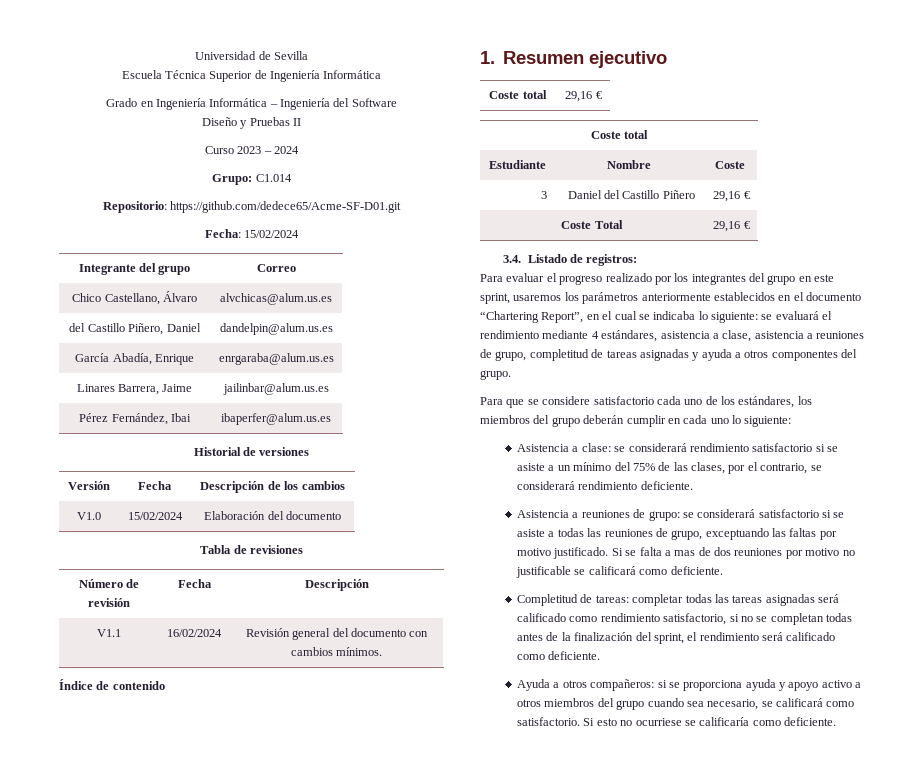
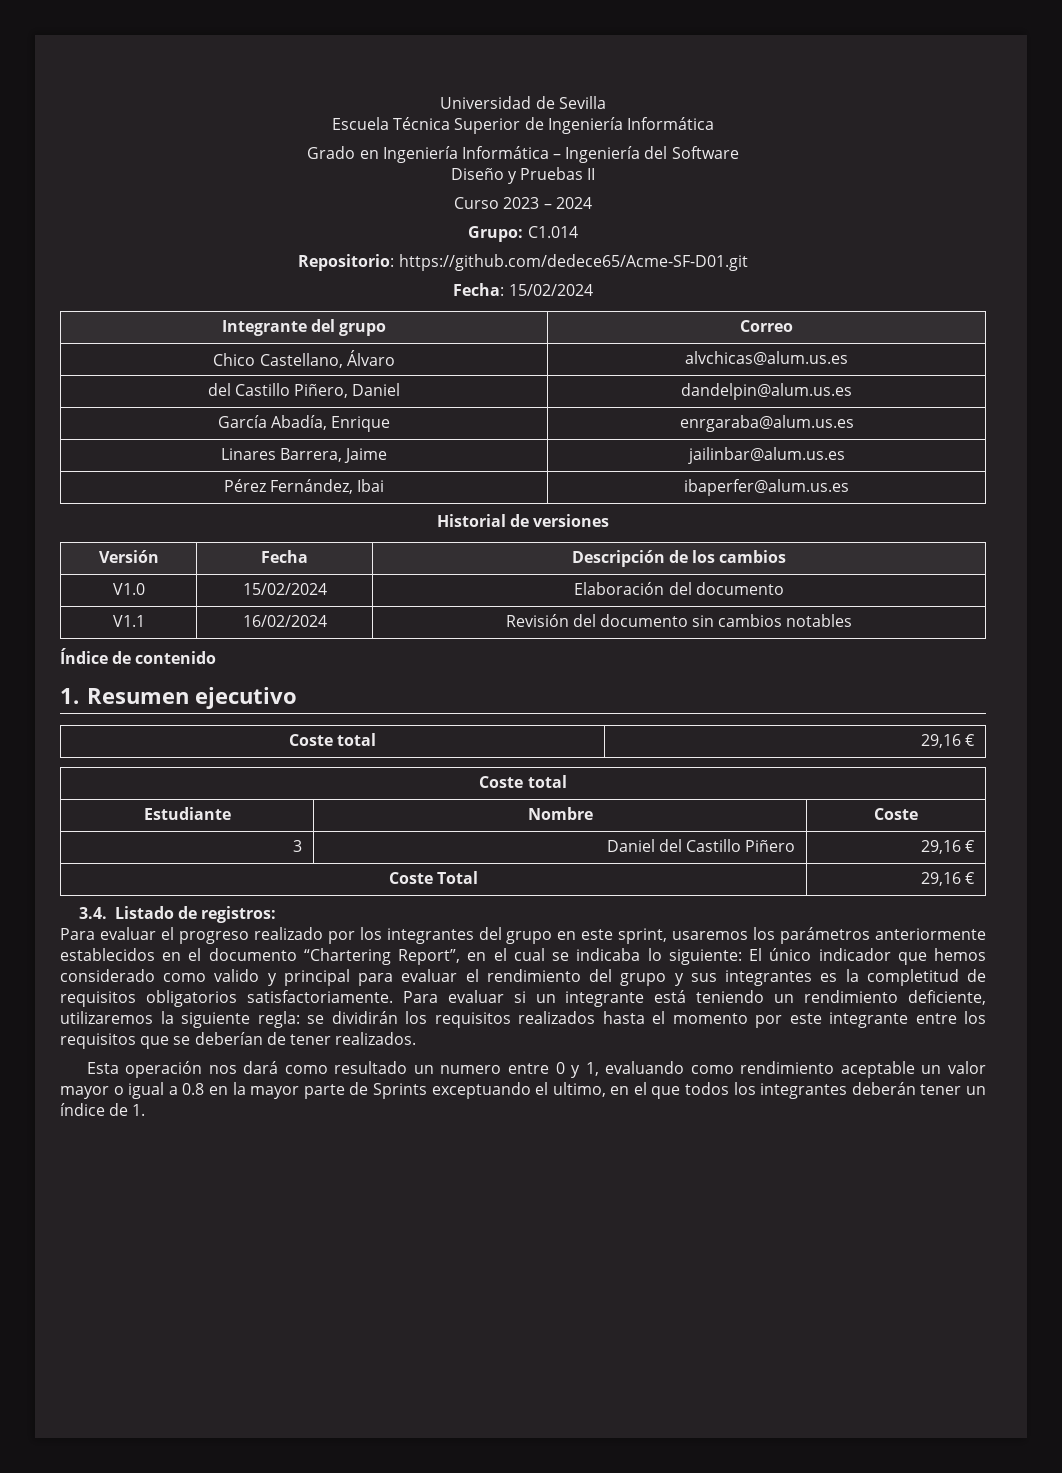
- Tabla de revisiones
- Número de revisión | Fecha | Descripción
- V1.1 | 16/02/2024 | Revisión general del documento con cambios mínimos.
+ V1.1 | 16/02/2024 | Revisión del documento sin cambios notables
- Para evaluar el progreso realizado por los integrantes del grupo en este sprint, usaremos los parámetros anteriormente establecidos en el documento “Chartering Report”, en el cual se indicaba lo siguiente: se evaluará el rendimiento mediante 4 estándares, asistencia a clase, asistencia a reuniones de grupo, completitud de tareas asignadas y ayuda a otros componentes del grupo.
- Para que se considere satisfactorio cada uno de los estándares, los miembros del grupo deberán cumplir en cada uno lo siguiente:
- Asistencia a clase: se considerará rendimiento satisfactorio si se asiste a un mínimo del 75% de las clases, por el contrario, se considerará rendimiento deficiente.
- Asistencia a reuniones de grupo: se considerará satisfactorio si se asiste a todas las reuniones de grupo, exceptuando las faltas por motivo justificado. Si se falta a mas de dos reuniones por motivo no justificable se calificará como deficiente.
- Completitud de tareas: completar todas las tareas asignadas será calificado como rendimiento satisfactorio, si no se completan todas antes de la finalización del sprint, el rendimiento será calificado como deficiente.
- Ayuda a otros compañeros: si se proporciona ayuda y apoyo activo a otros miembros del grupo cuando sea necesario, se calificará como satisfactorio. Si esto no ocurriese se calificaría como deficiente.
+ Para evaluar el progreso realizado por los integrantes del grupo en este sprint, usaremos los parámetros anteriormente establecidos en el documento “Chartering Report”, en el cual se indicaba lo siguiente: El único indicador que hemos considerado como valido y principal para evaluar el rendimiento del grupo y sus integrantes es la completitud de requisitos obligatorios satisfactoriamente. Para evaluar si un integrante está teniendo un rendimiento deficiente, utilizaremos la siguiente regla: se dividirán los requisitos realizados hasta el momento por este integrante entre los requisitos que se deberían de tener realizados.
+ Esta operación nos dará como resultado un numero entre 0 y 1, evaluando como rendimiento aceptable un valor mayor o igual a 0.8 en la mayor parte de Sprints exceptuando el ultimo, en el que todos los integrantes deberán tener un índice de 1.

